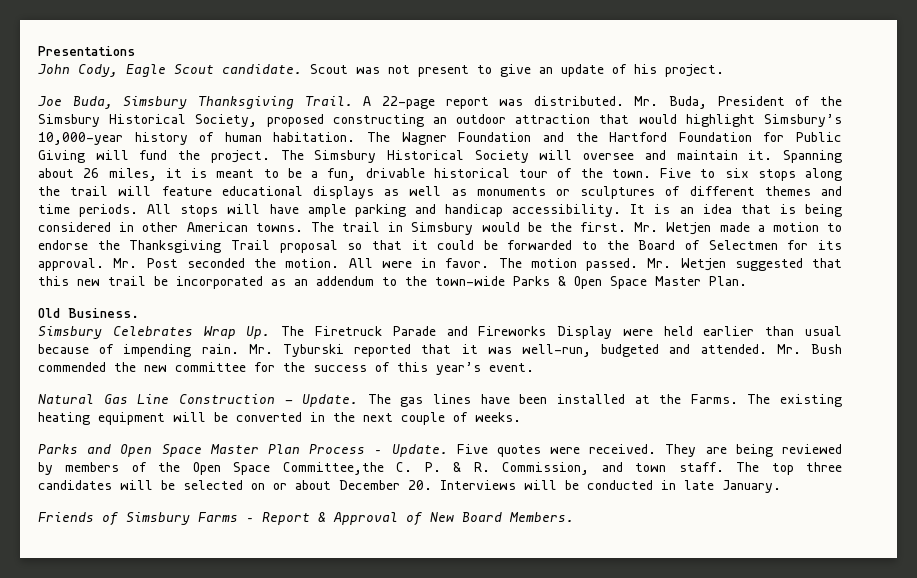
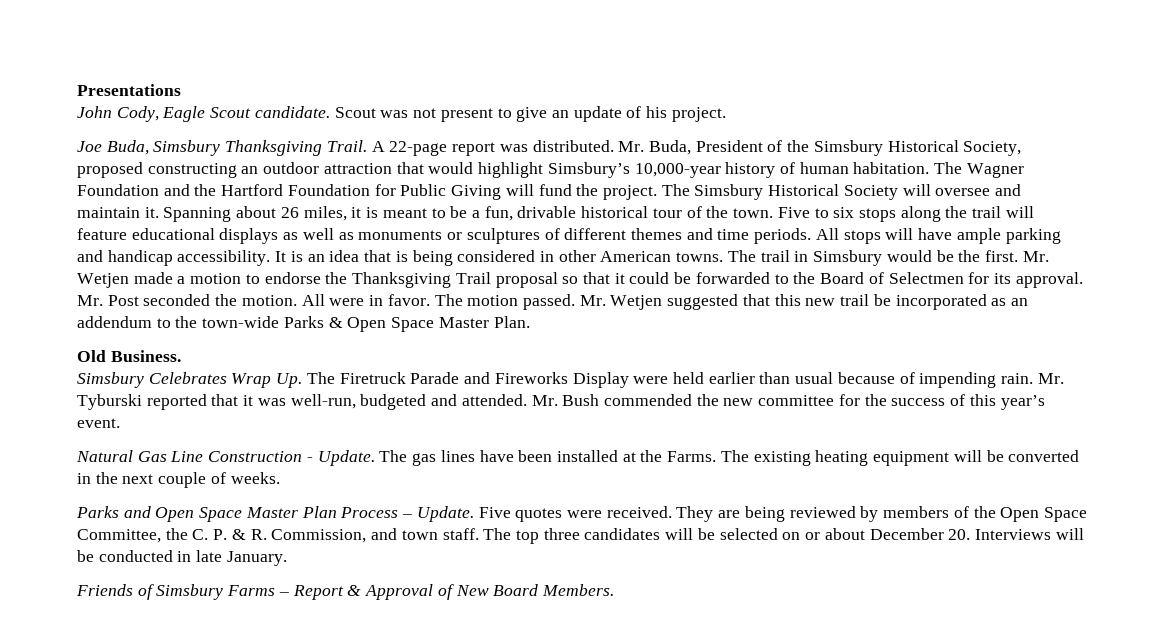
- They are being reviewed by members of the Open Space Committee,the C. P. & R. Commission, and town staff.
+ They are being reviewed by members of the Open Space Committee, the C. P. & R. Commission, and town staff.

